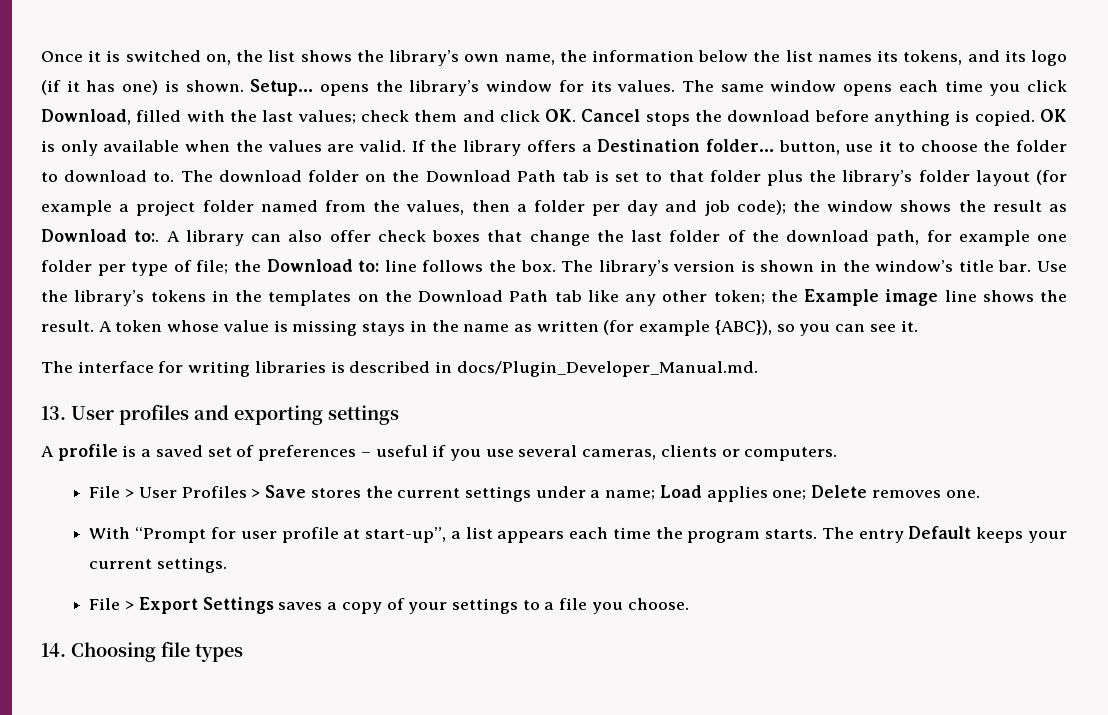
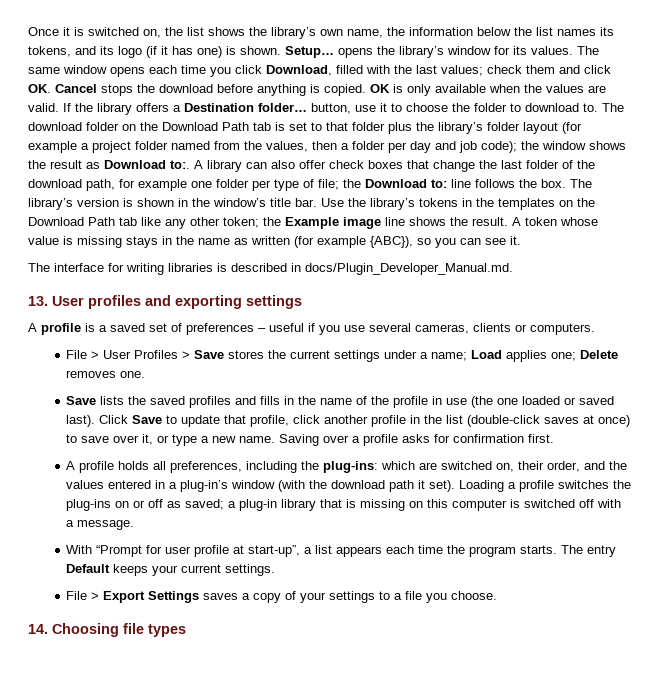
+ Save lists the saved profiles and fills in the name of the profile in use (the one loaded or saved last). Click Save to update that profile, click another profile in the list (double-click saves at once) to save over it, or type a new name. Saving over a profile asks for confirmation first.
+ A profile holds all preferences, including the plug-ins: which are switched on, their order, and the values entered in a plug-in’s window (with the download path it set). Loading a profile switches the plug-ins on or off as saved; a plug-in library that is missing on this computer is switched off with a message.

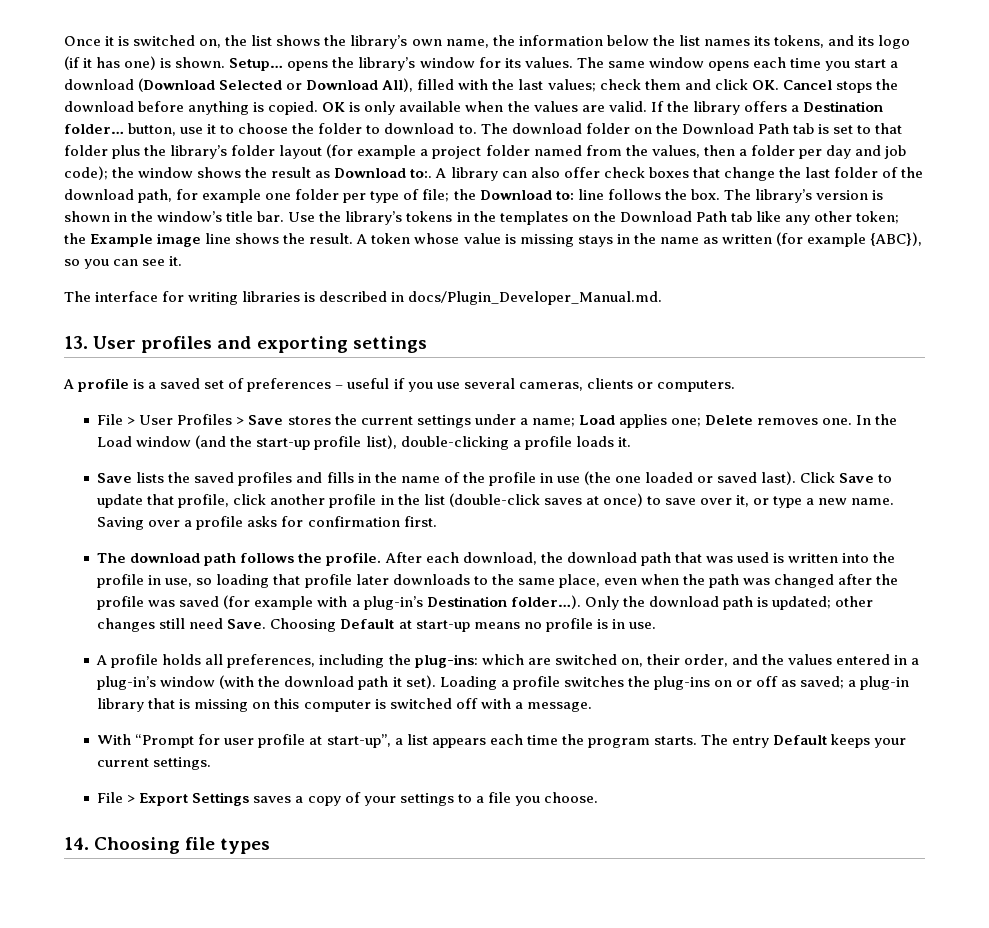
- The same window opens each time you click Download, filled with the last values; check them and click OK. Cancel stops the download before anything is copied.
+ The same window opens each time you start a download (Download Selected or Download All), filled with the last values; check them and click OK. Cancel stops the download before anything is copied.
+ In the Load window (and the start-up profile list), double-clicking a profile loads it.
+ The download path follows the profile. After each download, the download path that was used is written into the profile in use, so loading that profile later downloads to the same place, even when the path was changed after the profile was saved (for example with a plug-in’s Destination folder…). Only the download path is updated; other changes still need Save. Choosing Default at start-up means no profile is in use.

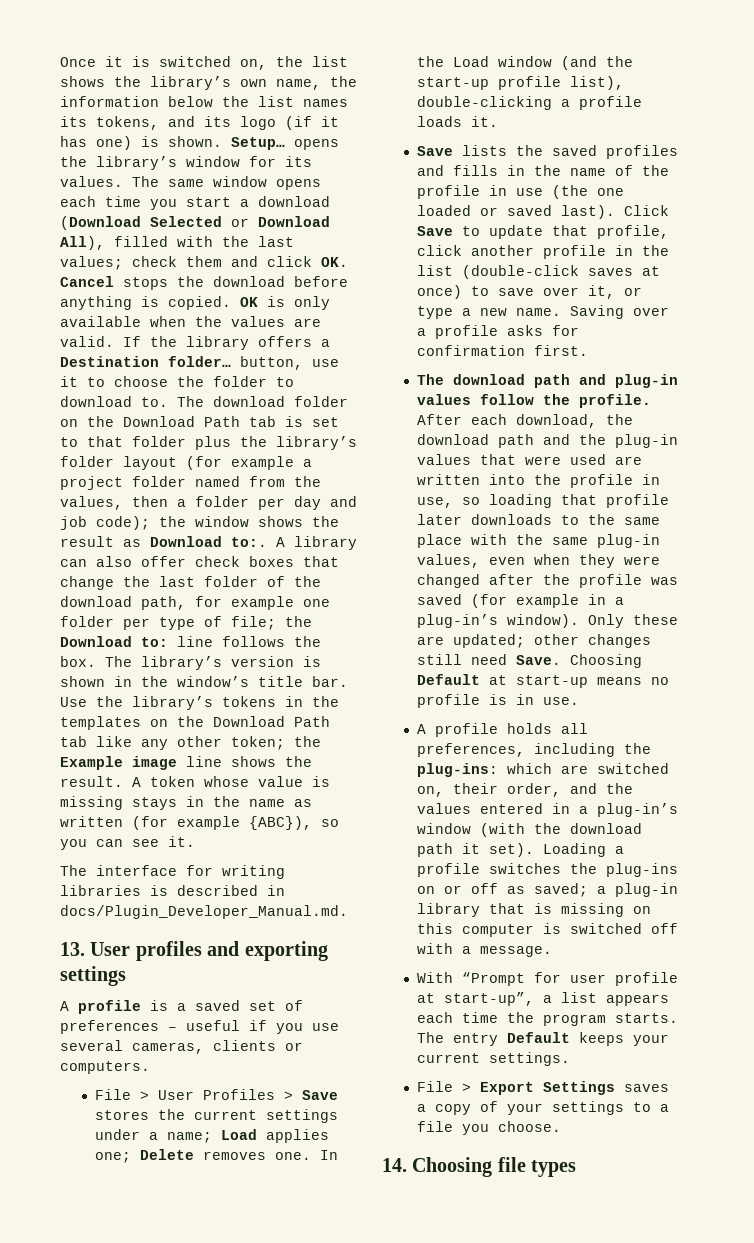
- The download path follows the profile.
+ The download path and plug-in values follow the profile.
- After each download, the download path that was used is written into the profile in use, so loading that profile later downloads to the same place, even when the path was changed after the profile was saved (for example with a plug-in’s Destination folder…). Only the download path is updated; other changes still need Save.
+ After each download, the download path and the plug-in values that were used are written into the profile in use, so loading that profile later downloads to the same place with the same plug-in values, even when they were changed after the profile was saved (for example in a plug-in’s window). Only these are updated; other changes still need Save.

